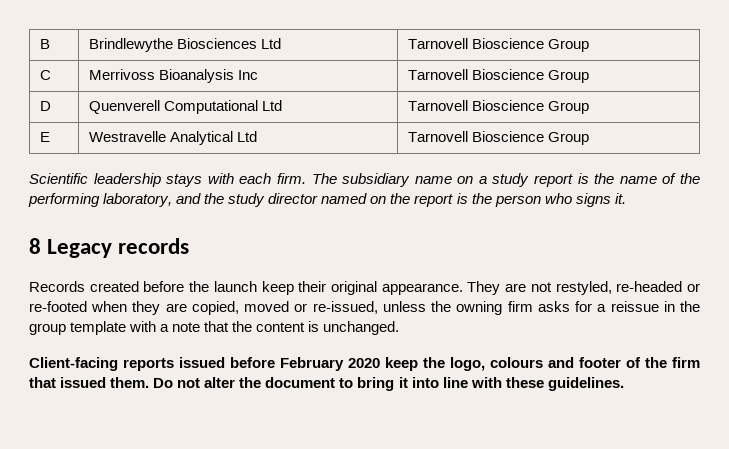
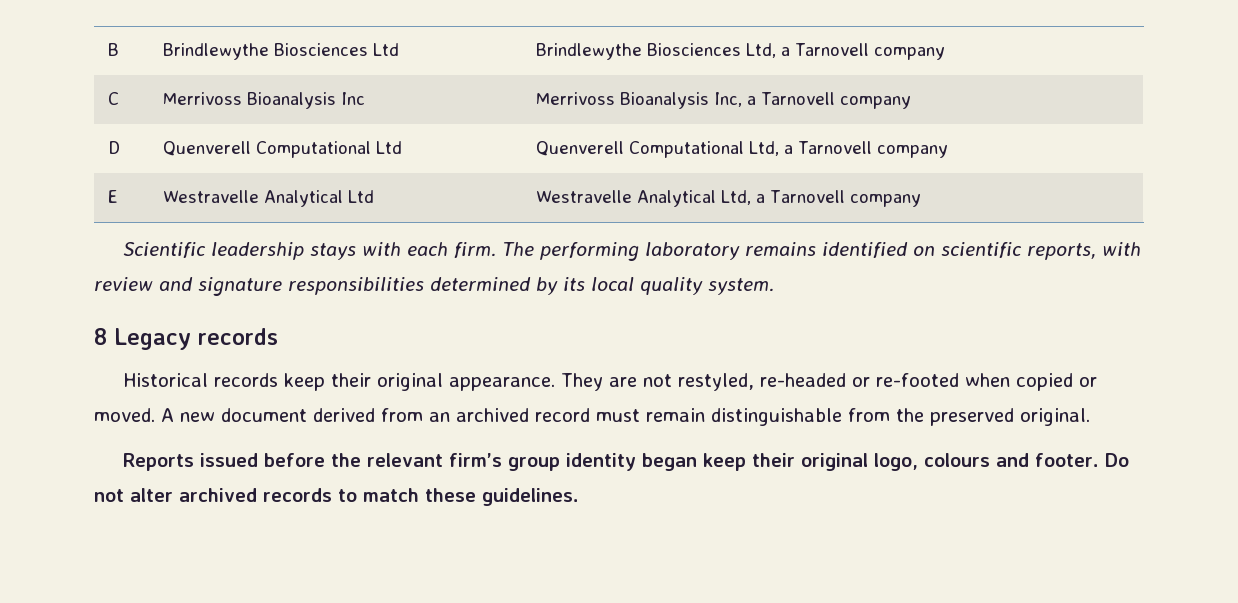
- B | Brindlewythe Biosciences Ltd | Tarnovell Bioscience Group
- C | Merrivoss Bioanalysis Inc | Tarnovell Bioscience Group
- D | Quenverell Computational Ltd | Tarnovell Bioscience Group
- E | Westravelle Analytical Ltd | Tarnovell Bioscience Group
+ B | Brindlewythe Biosciences Ltd | Brindlewythe Biosciences Ltd, a Tarnovell company
+ C | Merrivoss Bioanalysis Inc | Merrivoss Bioanalysis Inc, a Tarnovell company
+ D | Quenverell Computational Ltd | Quenverell Computational Ltd, a Tarnovell company
+ E | Westravelle Analytical Ltd | Westravelle Analytical Ltd, a Tarnovell company
- The subsidiary name on a study report is the name of the performing laboratory, and the study director named on the report is the person who signs it.
+ The performing laboratory remains identified on scientific reports, with review and signature responsibilities determined by its local quality system.
  8 Legacy records
- Records created before the launch keep their original appearance.
+ Historical records keep their original appearance.
- They are not restyled, re-headed or re-footed when they are copied, moved or re-issued, unless the owning firm asks for a reissue in the group template with a note that the content is unchanged.
- Client-facing reports issued before February 2020 keep the logo, colours and footer of the firm that issued them. Do not alter the document to bring it into line with these guidelines.
+ They are not restyled, re-headed or re-footed when copied or moved. A new document derived from an archived record must remain distinguishable from the preserved original.
+ Reports issued before the relevant firm’s group identity began keep their original logo, colours and footer. Do not alter archived records to match these guidelines.

